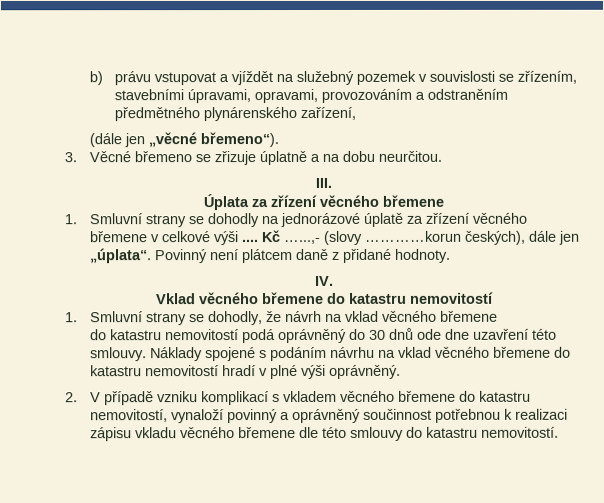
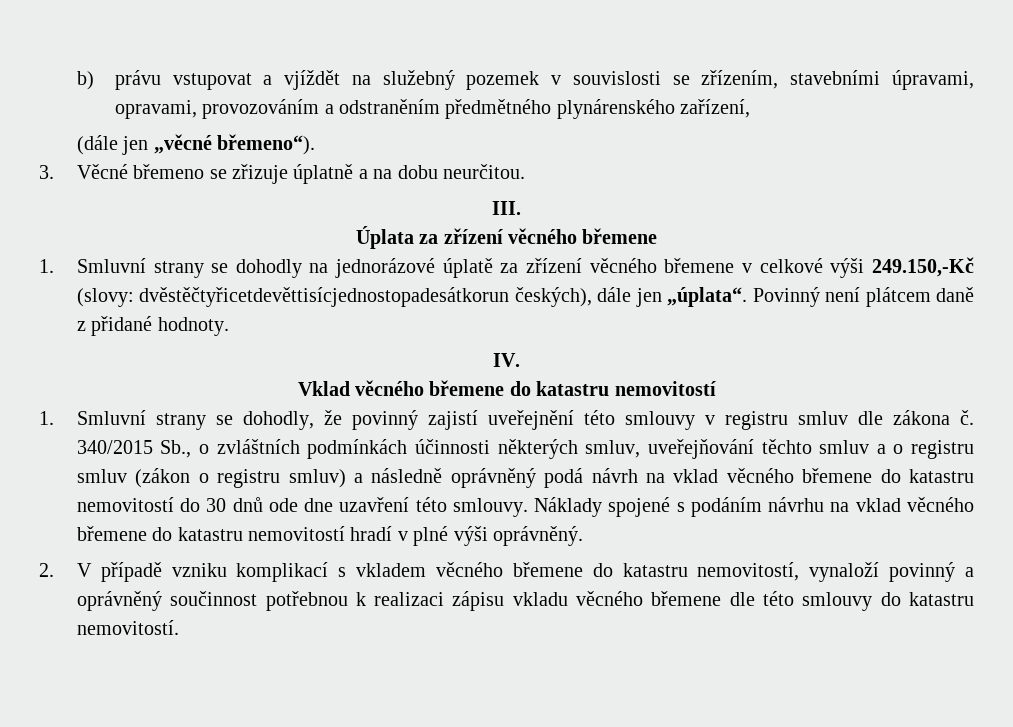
- 1. Smluvní strany se dohodly na jednorázové úplatě za zřízení věcného břemene v celkové výši .... Kč …...,- (slovy …………korun českých), dále jen „úplata“.
+ 1. Smluvní strany se dohodly na jednorázové úplatě za zřízení věcného břemene v celkové výši 249.150,-Kč (slovy: dvěstěčtyřicetdevěttisícjednostopadesátkorun českých), dále jen „úplata“.
- 1. Smluvní strany se dohodly, že návrh na vklad věcného břemene
- do katastru nemovitostí podá oprávněný do 30 dnů ode dne uzavření této smlouvy.
+ 1. Smluvní strany se dohodly, že povinný zajistí uveřejnění této smlouvy v registru smluv dle zákona č. 340/2015 Sb., o zvláštních podmínkách účinnosti některých smluv, uveřejňování těchto smluv a o registru smluv (zákon o registru smluv) a následně oprávněný podá návrh na vklad věcného břemene do katastru nemovitostí do 30 dnů ode dne uzavření této smlouvy.

